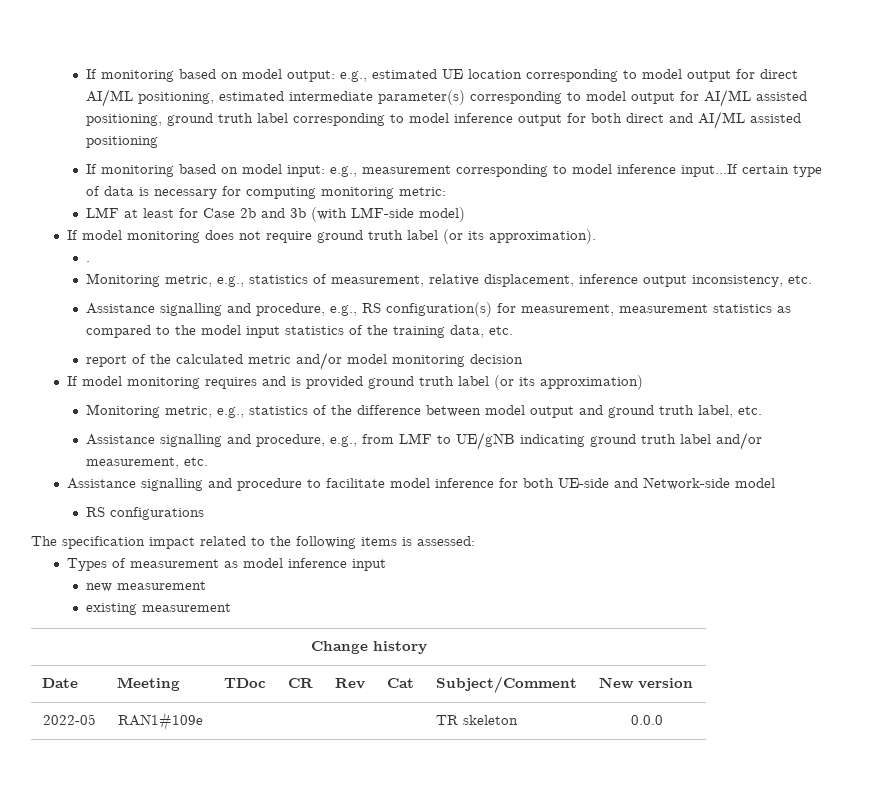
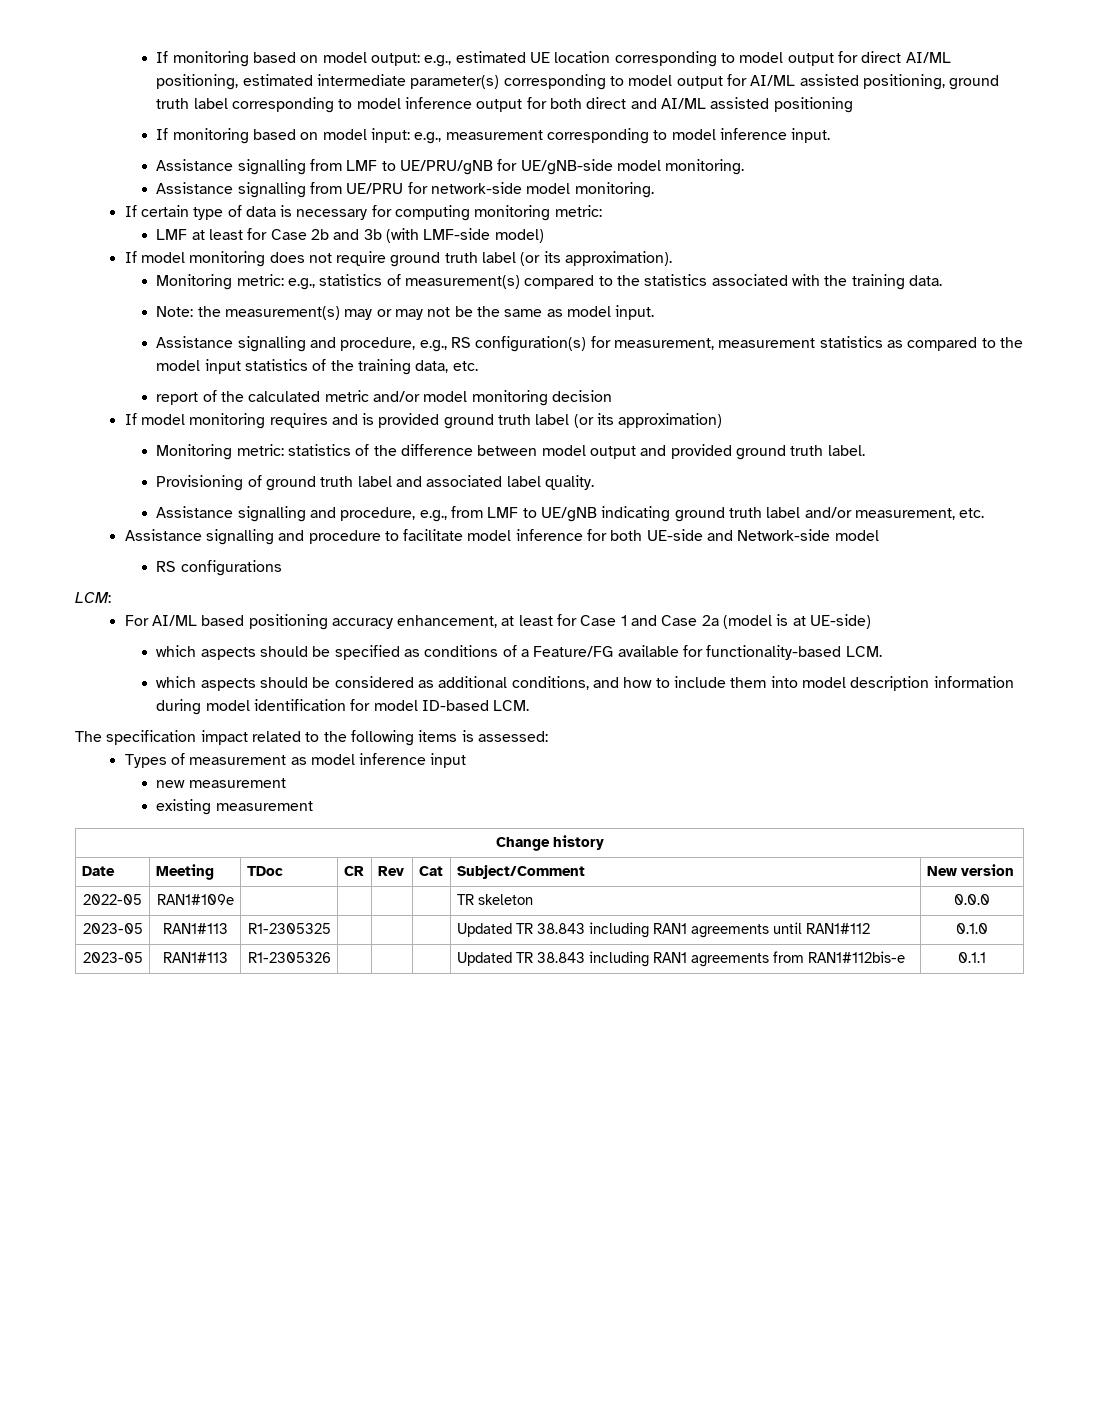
- If monitoring based on model input: e.g., measurement corresponding to model inference input...If certain type of data is necessary for computing monitoring metric:
+ If monitoring based on model input: e.g., measurement corresponding to model inference input.
+ Assistance signalling from LMF to UE/PRU/gNB for UE/gNB-side model monitoring.
+ Assistance signalling from UE/PRU for network-side model monitoring.
+ If certain type of data is necessary for computing monitoring metric:
- .
- Monitoring metric, e.g., statistics of measurement, relative displacement, inference output inconsistency, etc.
+ Monitoring metric: e.g., statistics of measurement(s) compared to the statistics associated with the training data.
+ Note: the measurement(s) may or may not be the same as model input.
- Monitoring metric, e.g., statistics of the difference between model output and ground truth label, etc.
+ Monitoring metric: statistics of the difference between model output and provided ground truth label.
+ Provisioning of ground truth label and associated label quality.
+ LCM:
+ For AI/ML based positioning accuracy enhancement, at least for Case 1 and Case 2a (model is at UE-side)
+ which aspects should be specified as conditions of a Feature/FG available for functionality-based LCM.
+ which aspects should be considered as additional conditions, and how to include them into model description information during model identification for model ID-based LCM.
+ 2023-05 | RAN1#113 | R1-2305325 | | | | Updated TR 38.843 including RAN1 agreements until RAN1#112 | 0.1.0
+ 2023-05 | RAN1#113 | R1-2305326 | | | | Updated TR 38.843 including RAN1 agreements from RAN1#112bis-e | 0.1.1

